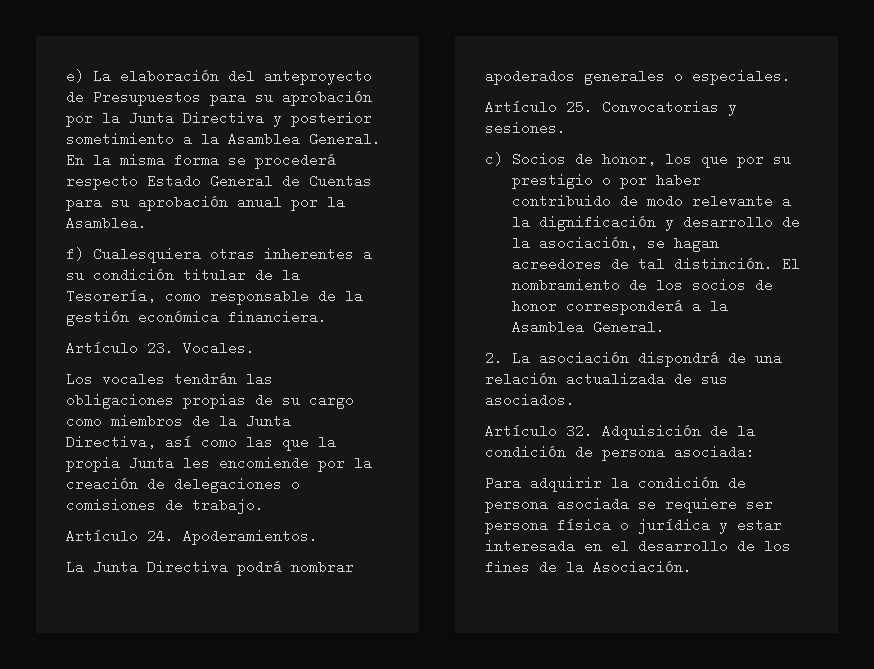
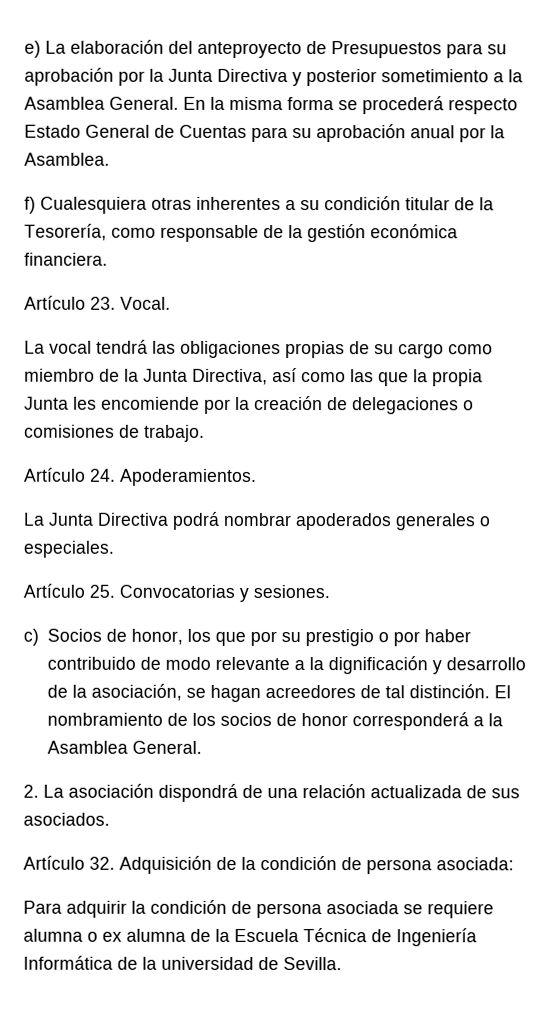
- Artículo 23. Vocales.
- Los vocales tendrán las obligaciones propias de su cargo como miembros de la Junta Directiva, así como las que la propia Junta les encomiende por la creación de delegaciones o comisiones de trabajo.
+ Artículo 23. Vocal.
+ La vocal tendrá las obligaciones propias de su cargo como miembro de la Junta Directiva, así como las que la propia Junta les encomiende por la creación de delegaciones o comisiones de trabajo.
- Para adquirir la condición de persona asociada se requiere ser persona física o jurídica y estar interesada en el desarrollo de los fines de la Asociación.
+ Para adquirir la condición de persona asociada se requiere alumna o ex alumna de la Escuela Técnica de Ingeniería Informática de la universidad de Sevilla.

